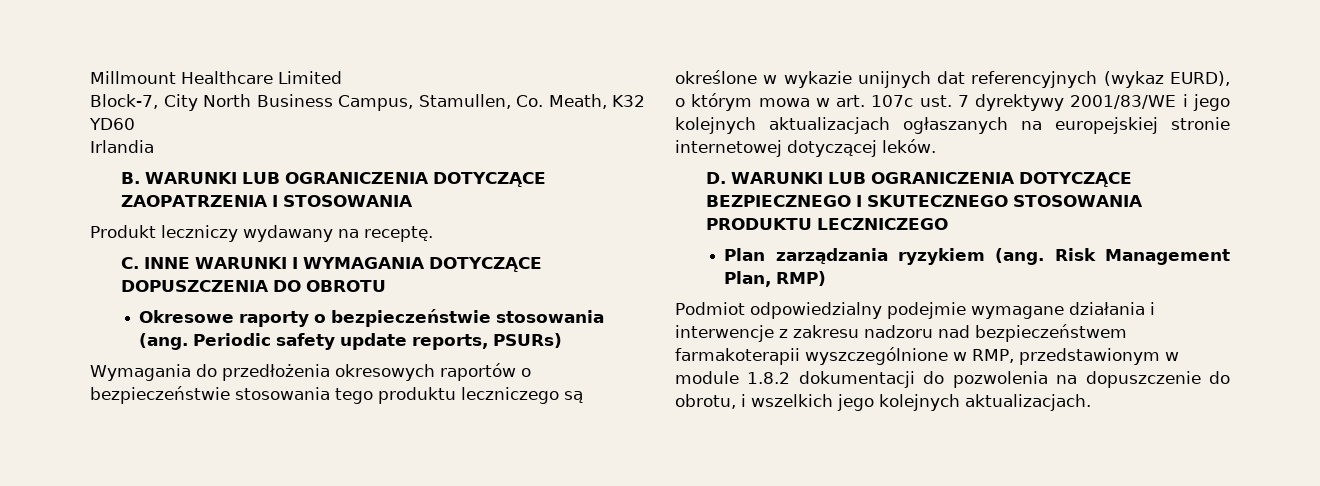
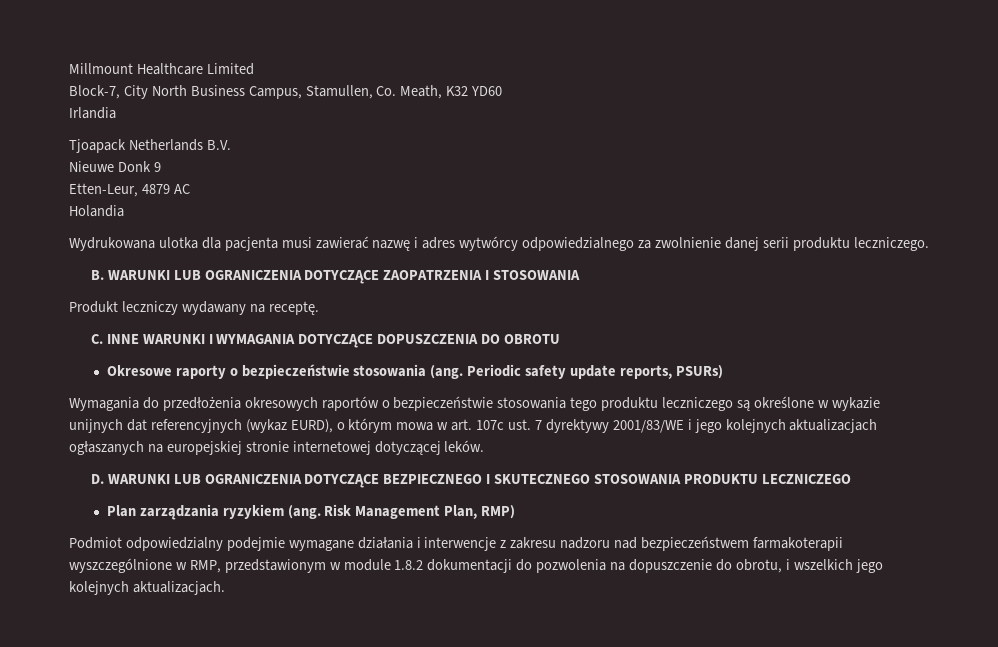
+ Tjoapack Netherlands B.V.
+ Nieuwe Donk 9
+ Etten-Leur, 4879 AC
+ Holandia
+ Wydrukowana ulotka dla pacjenta musi zawierać nazwę i adres wytwórcy odpowiedzialnego za zwolnienie danej serii produktu leczniczego.

